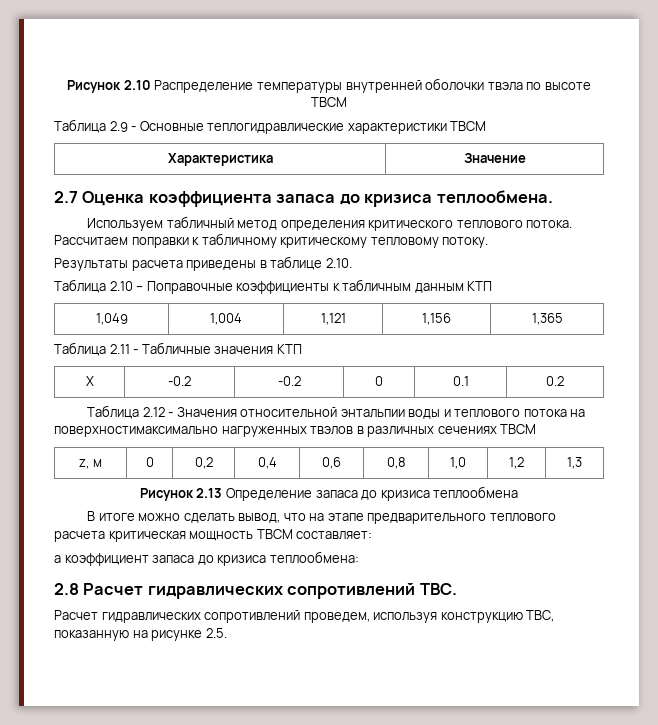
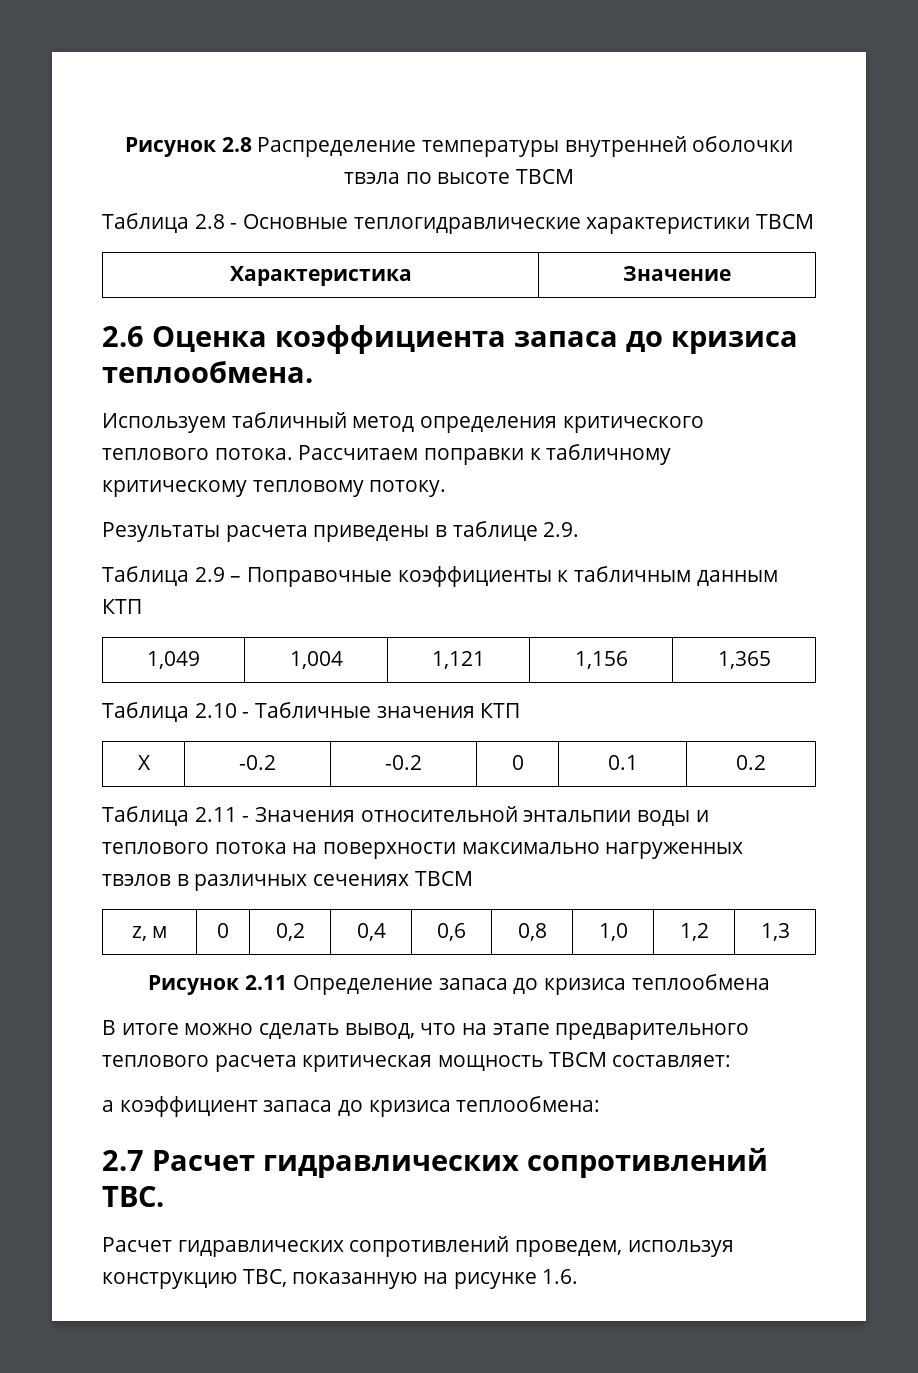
- Рисунок 2.10 Распределение температуры внутренней оболочки твэла по высоте ТВСМ
+ Рисунок 2.8 Распределение температуры внутренней оболочки твэла по высоте ТВСМ
- Таблица 2.9 - Основные теплогидравлические характеристики ТВСМ
+ Таблица 2.8 - Основные теплогидравлические характеристики ТВСМ
- 2.7 Оценка коэффициента запаса до кризиса теплообмена.
+ 2.6 Оценка коэффициента запаса до кризиса теплообмена.
- Результаты расчета приведены в таблице 2.10.
- Таблица 2.10 – Поправочные коэффициенты к табличным данным КТП
+ Результаты расчета приведены в таблице 2.9.
+ Таблица 2.9 – Поправочные коэффициенты к табличным данным КТП
- Таблица 2.11 - Табличные значения КТП
+ Таблица 2.10 - Табличные значения КТП
- Таблица 2.12 - Значения относительной энтальпии воды и теплового потока на поверхностимаксимально нагруженных твэлов в различных сечениях ТВСМ
+ Таблица 2.11 - Значения относительной энтальпии воды и теплового потока на поверхности максимально нагруженных твэлов в различных сечениях ТВСМ
- Рисунок 2.13 Определение запаса до кризиса теплообмена
+ Рисунок 2.11 Определение запаса до кризиса теплообмена
- 2.8 Расчет гидравлических сопротивлений ТВС.
+ 2.7 Расчет гидравлических сопротивлений ТВС.
- Расчет гидравлических сопротивлений проведем, используя конструкцию ТВС, показанную на рисунке 2.5.
+ Расчет гидравлических сопротивлений проведем, используя конструкцию ТВС, показанную на рисунке 1.6.

